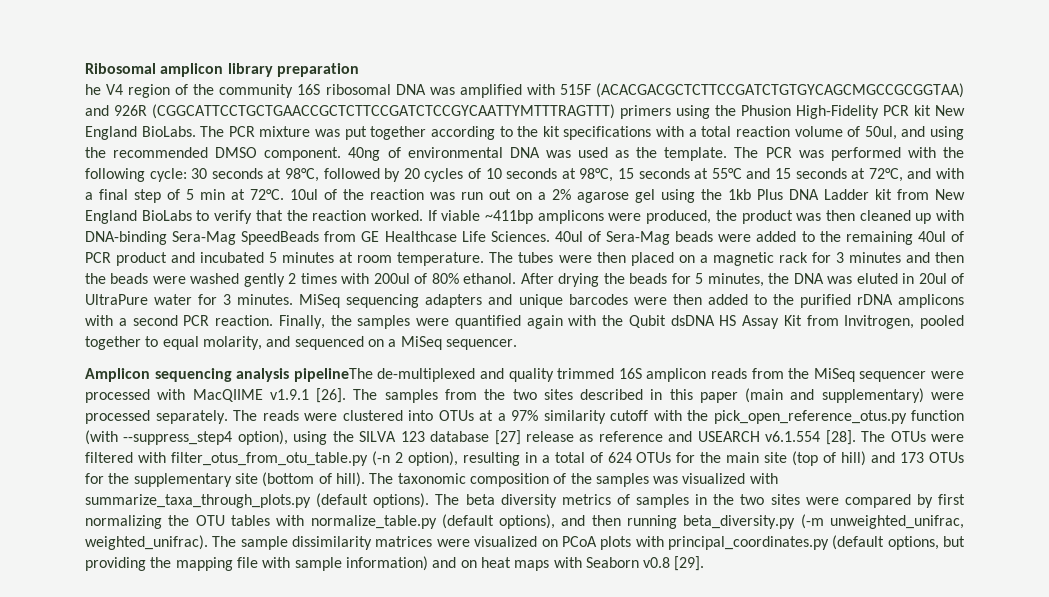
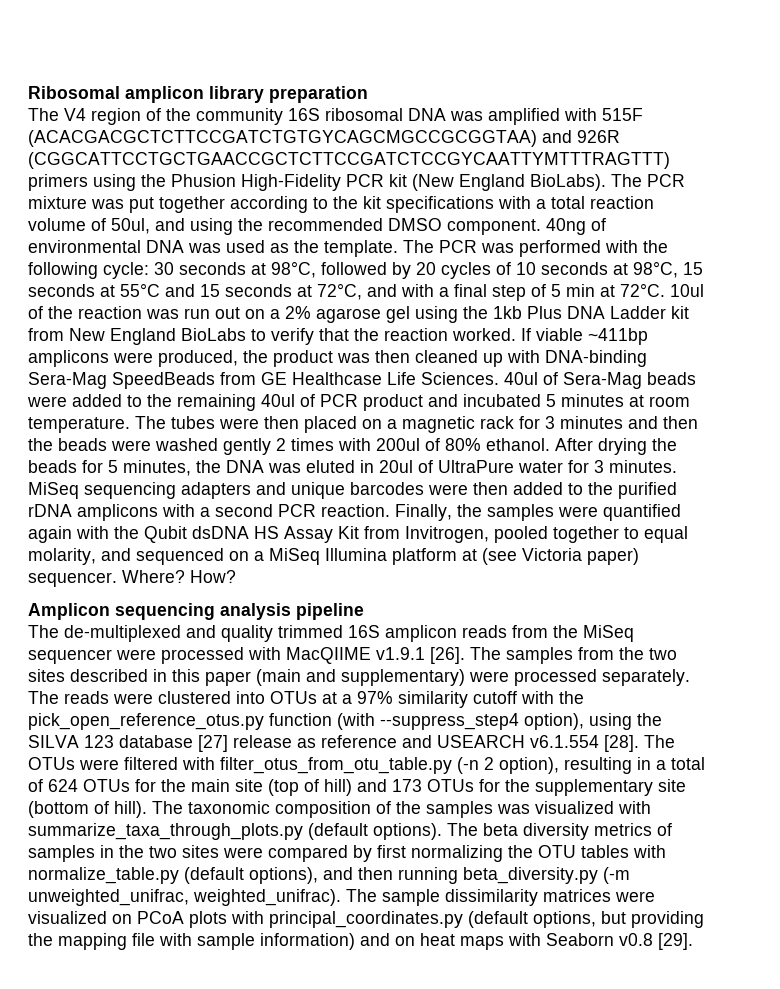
- he V4 region of the community 16S ribosomal DNA was amplified with 515F (ACACGACGCTCTTCCGATCTGTGYCAGCMGCCGCGGTAA) and 926R (CGGCATTCCTGCTGAACCGCTCTTCCGATCTCCGYCAATTYMTTTRAGTTT) primers using the Phusion High-Fidelity PCR kit New England BioLabs.
+ The V4 region of the community 16S ribosomal DNA was amplified with 515F (ACACGACGCTCTTCCGATCTGTGYCAGCMGCCGCGGTAA) and 926R (CGGCATTCCTGCTGAACCGCTCTTCCGATCTCCGYCAATTYMTTTRAGTTT) primers using the Phusion High-Fidelity PCR kit (New England BioLabs).
- Finally, the samples were quantified again with the Qubit dsDNA HS Assay Kit from Invitrogen, pooled together to equal molarity, and sequenced on a MiSeq sequencer.
+ Finally, the samples were quantified again with the Qubit dsDNA HS Assay Kit from Invitrogen, pooled together to equal molarity, and sequenced on a MiSeq Illumina platform at (see Victoria paper) sequencer. Where? How?
- Amplicon sequencing analysis pipelineThe de-multiplexed and quality trimmed 16S amplicon reads from the MiSeq sequencer were processed with MacQIIME v1.9.1 [26].
+ Amplicon sequencing analysis pipeline
+ The de-multiplexed and quality trimmed 16S amplicon reads from the MiSeq sequencer were processed with MacQIIME v1.9.1 [26].

